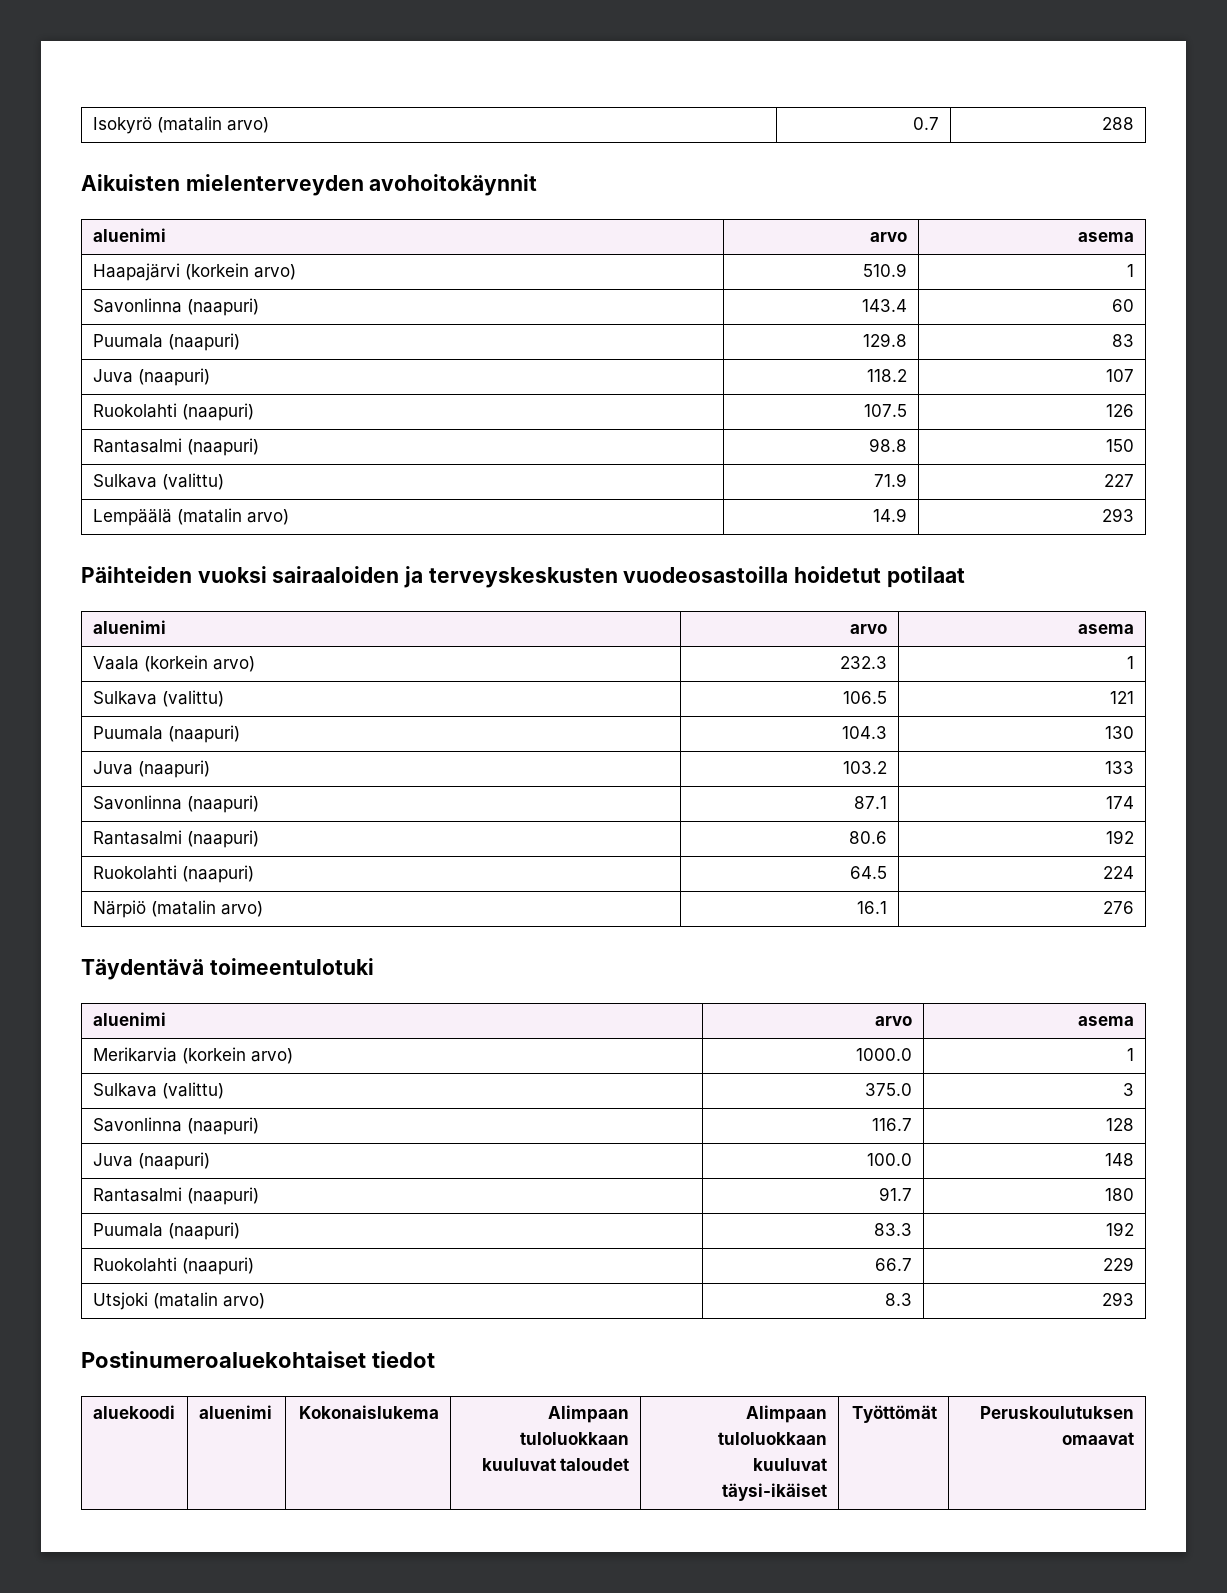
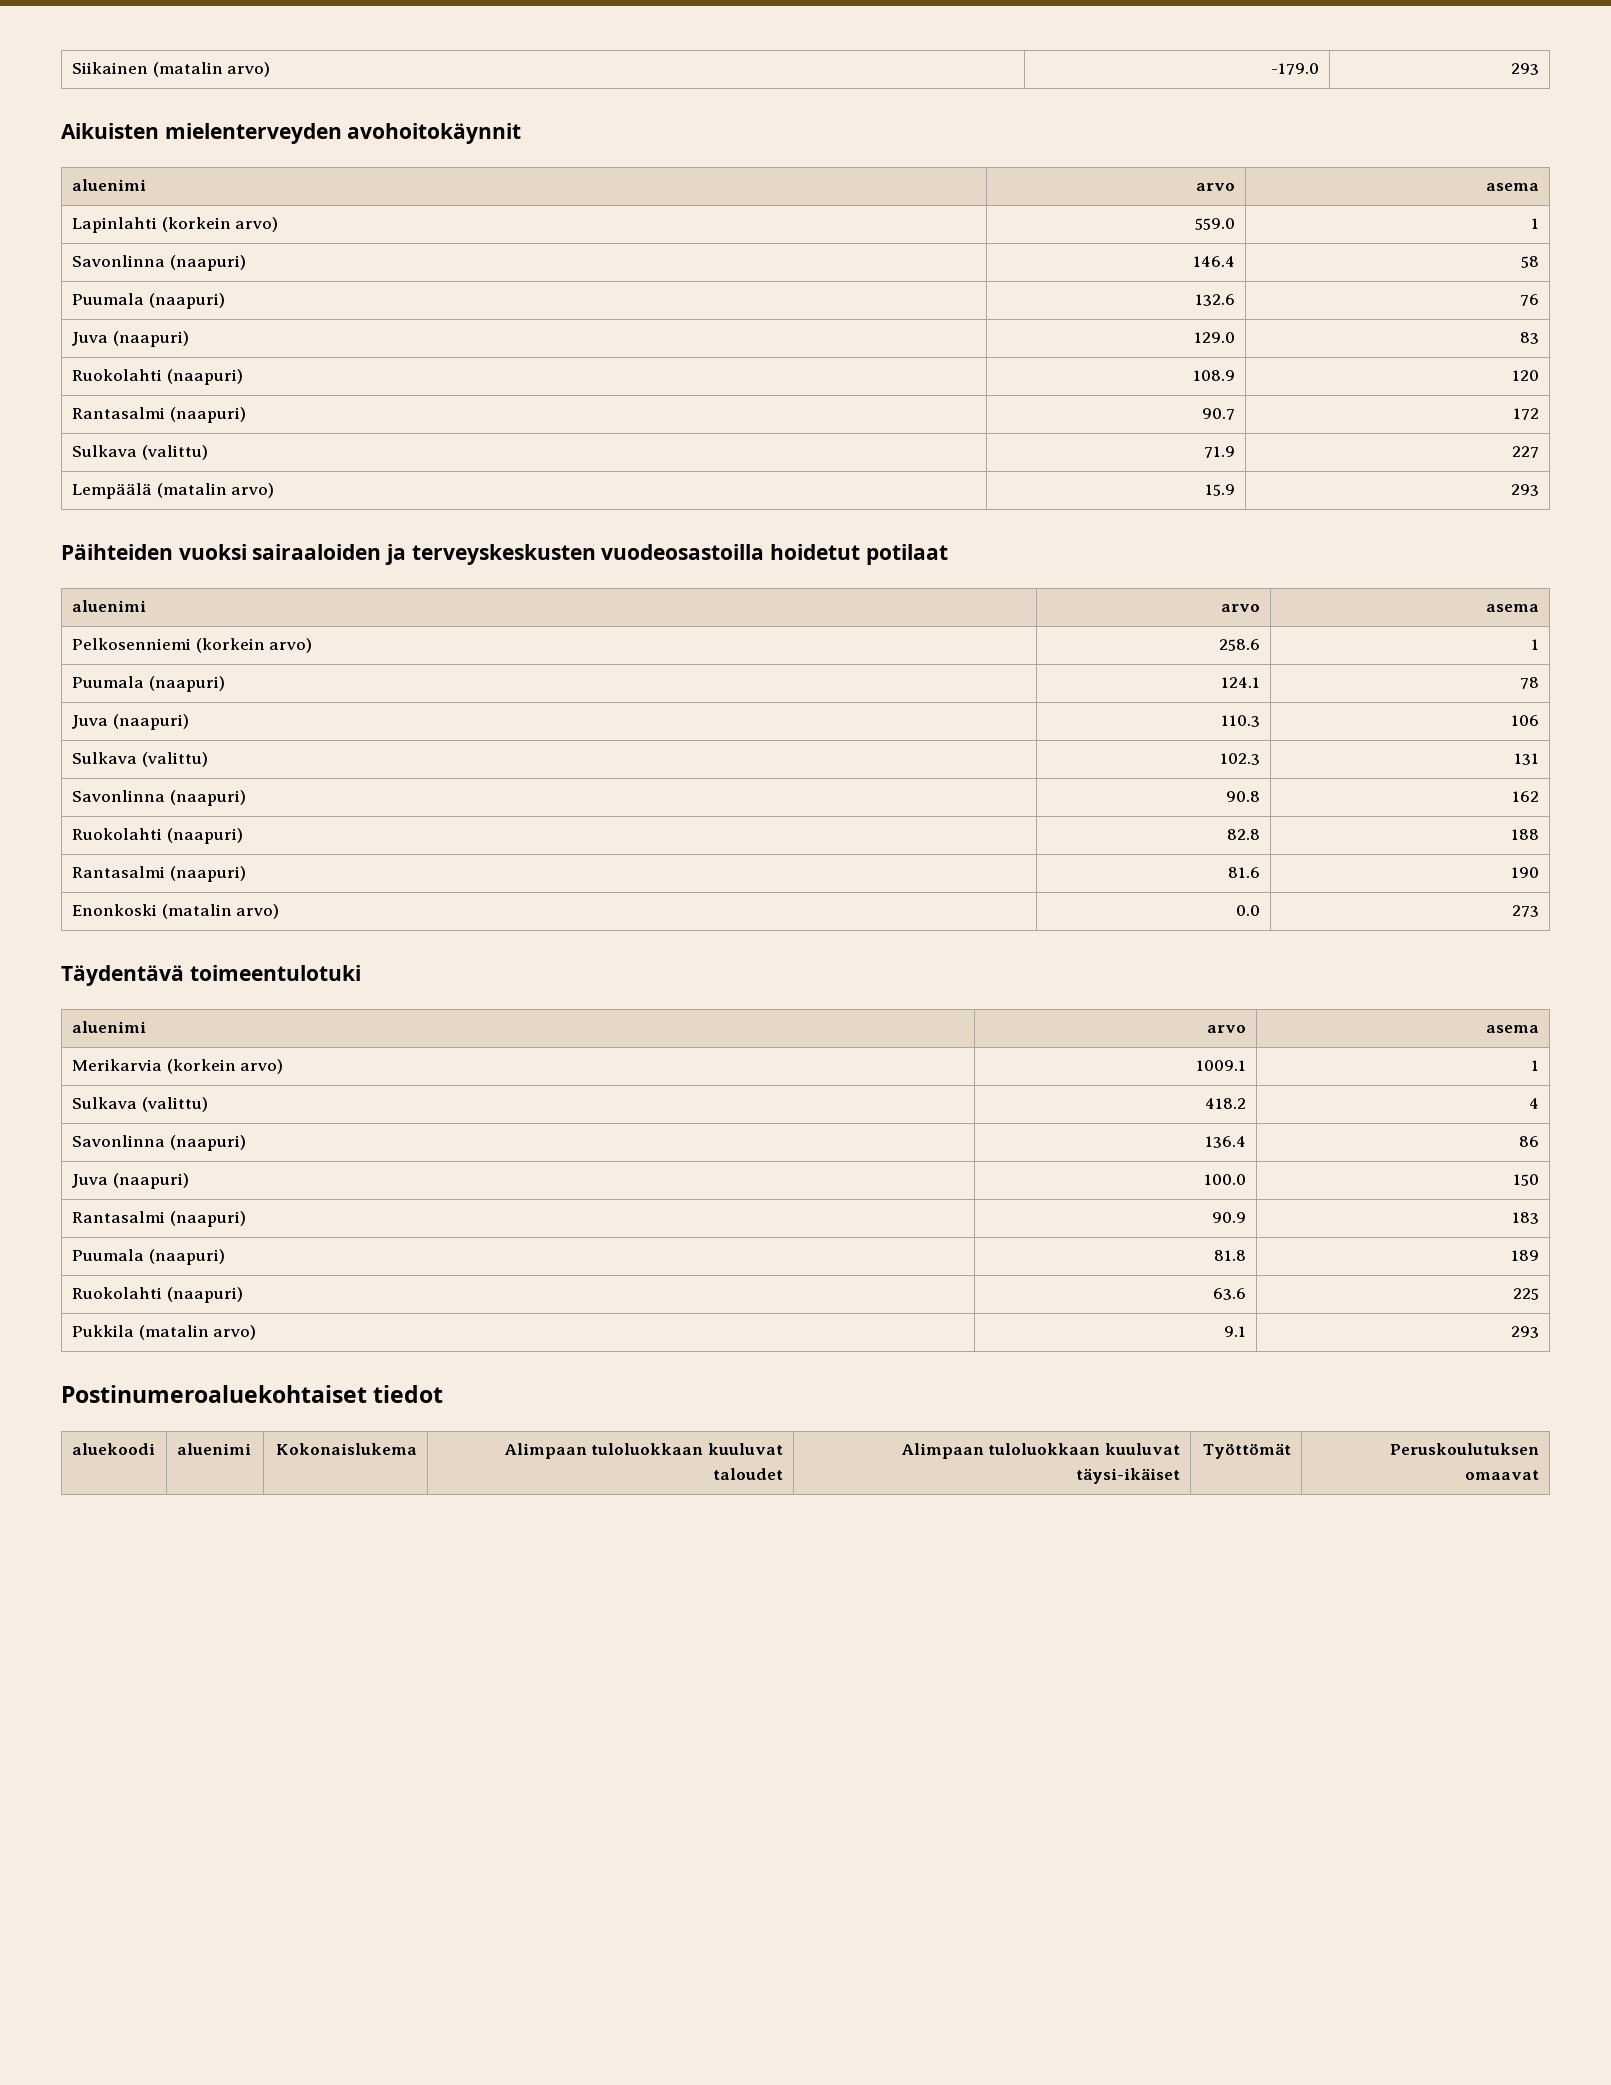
- Isokyrö (matalin arvo) | 0.7 | 288
+ Siikainen (matalin arvo) | -179.0 | 293
- Haapajärvi (korkein arvo) | 510.9 | 1
+ Lapinlahti (korkein arvo) | 559.0 | 1
- Savonlinna (naapuri) | 143.4 | 60
- Puumala (naapuri) | 129.8 | 83
- Juva (naapuri) | 118.2 | 107
- Ruokolahti (naapuri) | 107.5 | 126
- Rantasalmi (naapuri) | 98.8 | 150
+ Savonlinna (naapuri) | 146.4 | 58
+ Puumala (naapuri) | 132.6 | 76
+ Juva (naapuri) | 129.0 | 83
+ Ruokolahti (naapuri) | 108.9 | 120
+ Rantasalmi (naapuri) | 90.7 | 172
- Lempäälä (matalin arvo) | 14.9 | 293
+ Lempäälä (matalin arvo) | 15.9 | 293
- Vaala (korkein arvo) | 232.3 | 1
- Sulkava (valittu) | 106.5 | 121
- Puumala (naapuri) | 104.3 | 130
- Juva (naapuri) | 103.2 | 133
- Savonlinna (naapuri) | 87.1 | 174
- Rantasalmi (naapuri) | 80.6 | 192
- Ruokolahti (naapuri) | 64.5 | 224
- Närpiö (matalin arvo) | 16.1 | 276
+ Pelkosenniemi (korkein arvo) | 258.6 | 1
+ Puumala (naapuri) | 124.1 | 78
+ Juva (naapuri) | 110.3 | 106
+ Sulkava (valittu) | 102.3 | 131
+ Savonlinna (naapuri) | 90.8 | 162
+ Ruokolahti (naapuri) | 82.8 | 188
+ Rantasalmi (naapuri) | 81.6 | 190
+ Enonkoski (matalin arvo) | 0.0 | 273
- Merikarvia (korkein arvo) | 1000.0 | 1
- Sulkava (valittu) | 375.0 | 3
- Savonlinna (naapuri) | 116.7 | 128
+ Merikarvia (korkein arvo) | 1009.1 | 1
+ Sulkava (valittu) | 418.2 | 4
+ Savonlinna (naapuri) | 136.4 | 86
- Juva (naapuri) | 100.0 | 148
- Rantasalmi (naapuri) | 91.7 | 180
- Puumala (naapuri) | 83.3 | 192
- Ruokolahti (naapuri) | 66.7 | 229
- Utsjoki (matalin arvo) | 8.3 | 293
+ Juva (naapuri) | 100.0 | 150
+ Rantasalmi (naapuri) | 90.9 | 183
+ Puumala (naapuri) | 81.8 | 189
+ Ruokolahti (naapuri) | 63.6 | 225
+ Pukkila (matalin arvo) | 9.1 | 293

